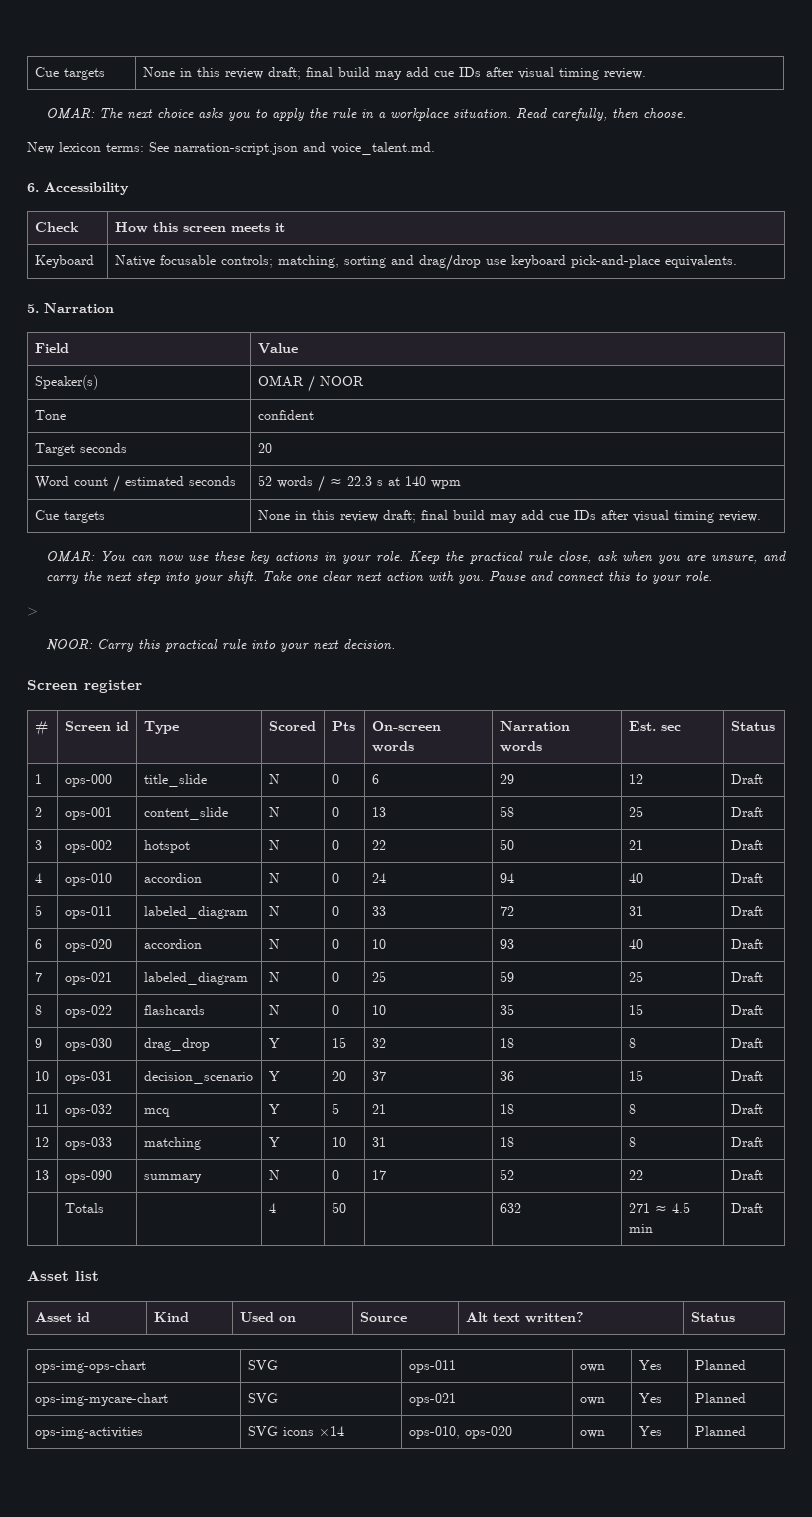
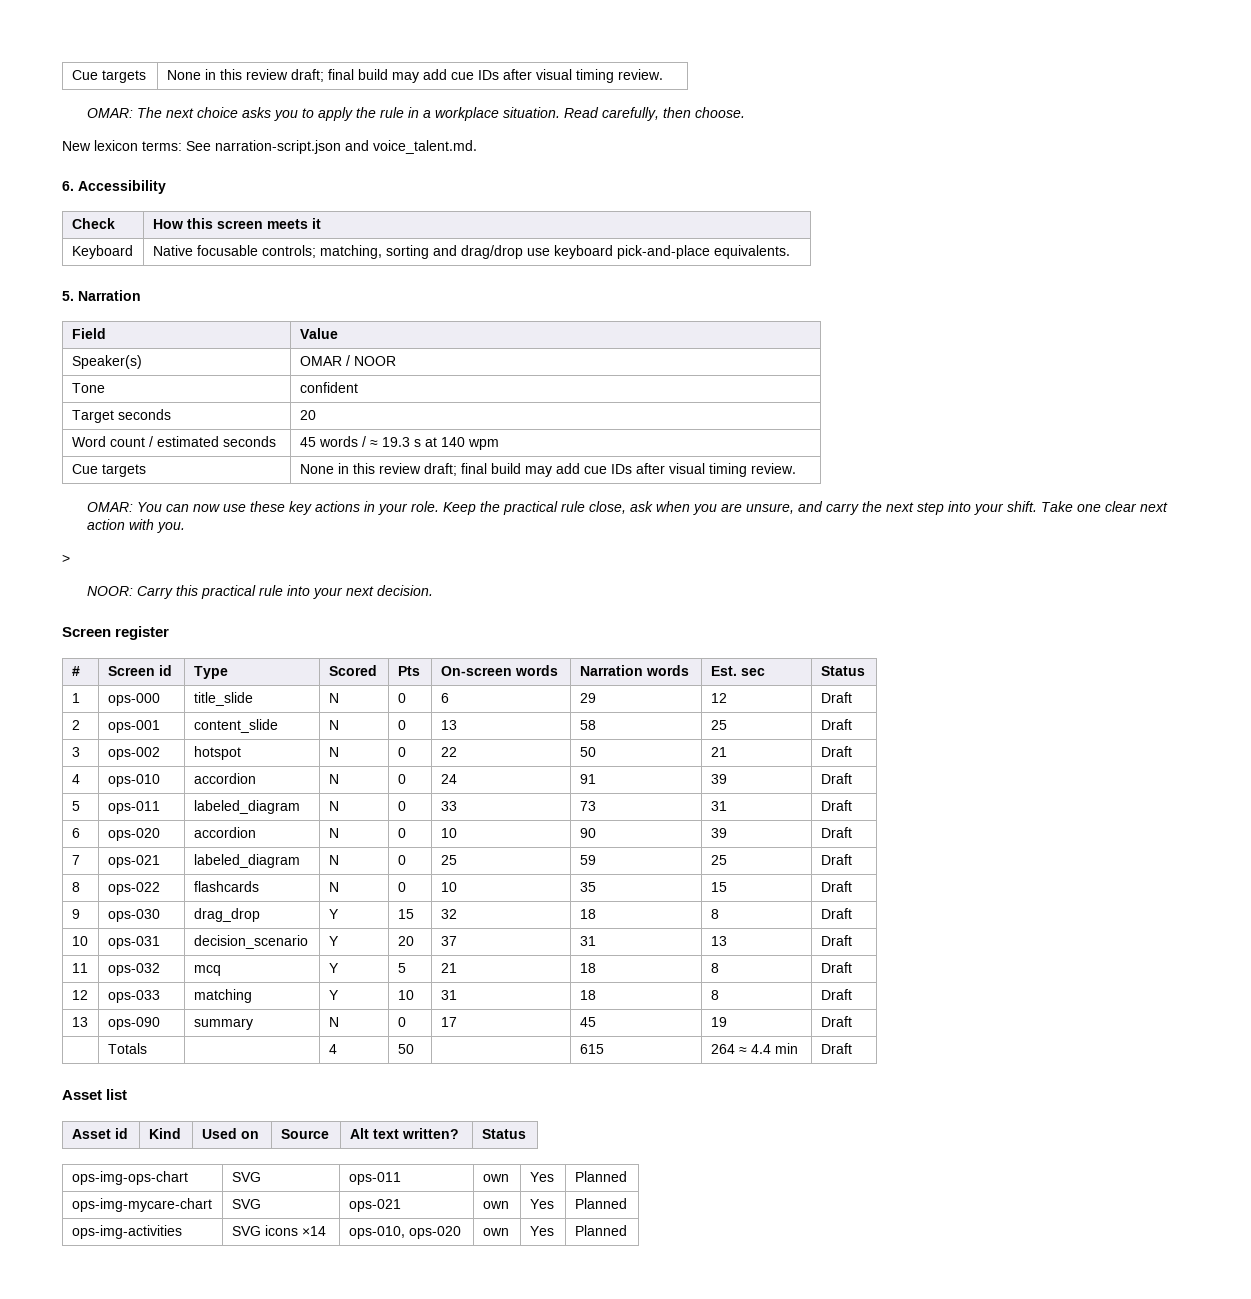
- Word count / estimated seconds | 52 words / ≈ 22.3 s at 140 wpm
+ Word count / estimated seconds | 45 words / ≈ 19.3 s at 140 wpm
- Pause and connect this to your role.
- 4 | ops-010 | accordion | N | 0 | 24 | 94 | 40 | Draft
+ 4 | ops-010 | accordion | N | 0 | 24 | 91 | 39 | Draft
- 5 | ops-011 | labeled_diagram | N | 0 | 33 | 72 | 31 | Draft
+ 5 | ops-011 | labeled_diagram | N | 0 | 33 | 73 | 31 | Draft
- 6 | ops-020 | accordion | N | 0 | 10 | 93 | 40 | Draft
+ 6 | ops-020 | accordion | N | 0 | 10 | 90 | 39 | Draft
- 10 | ops-031 | decision_scenario | Y | 20 | 37 | 36 | 15 | Draft
+ 10 | ops-031 | decision_scenario | Y | 20 | 37 | 31 | 13 | Draft
- 13 | ops-090 | summary | N | 0 | 17 | 52 | 22 | Draft
+ 13 | ops-090 | summary | N | 0 | 17 | 45 | 19 | Draft
- | Totals | | 4 | 50 | | 632 | 271 ≈ 4.5 min | Draft
+ | Totals | | 4 | 50 | | 615 | 264 ≈ 4.4 min | Draft

